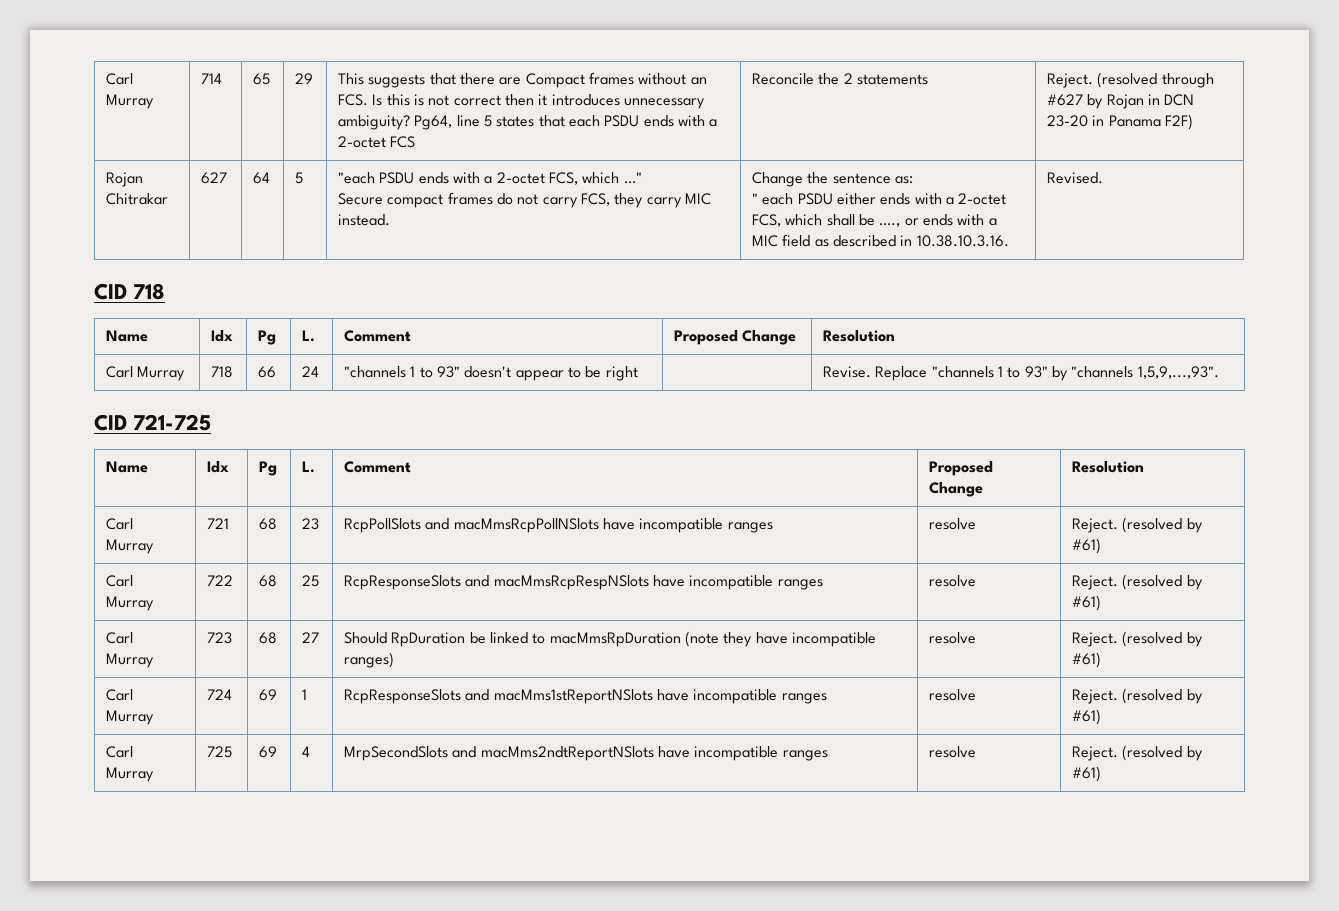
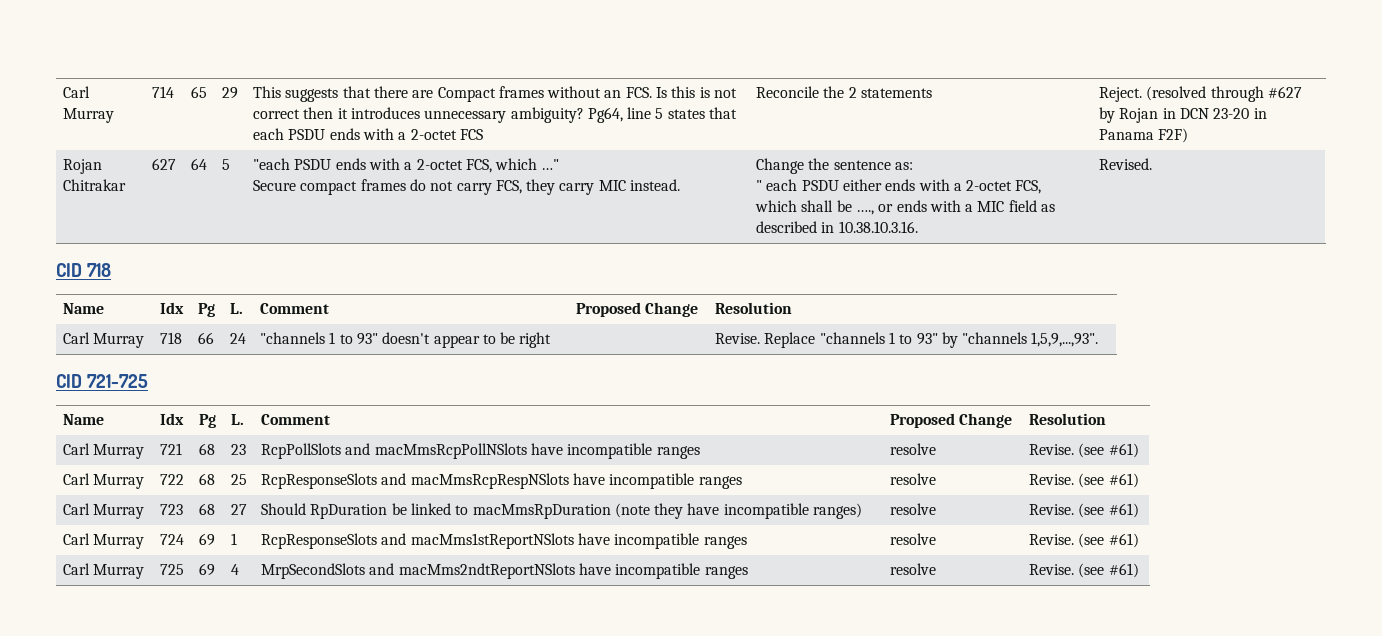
- Carl Murray | 721 | 68 | 23 | RcpPollSlots and macMmsRcpPollNSlots have incompatible ranges | resolve | Reject. (resolved by #61)
+ Carl Murray | 721 | 68 | 23 | RcpPollSlots and macMmsRcpPollNSlots have incompatible ranges | resolve | Revise. (see #61)
- Carl Murray | 722 | 68 | 25 | RcpResponseSlots and macMmsRcpRespNSlots have incompatible ranges | resolve | Reject. (resolved by #61)
+ Carl Murray | 722 | 68 | 25 | RcpResponseSlots and macMmsRcpRespNSlots have incompatible ranges | resolve | Revise. (see #61)
- Carl Murray | 723 | 68 | 27 | Should RpDuration be linked to macMmsRpDuration (note they have incompatible ranges) | resolve | Reject. (resolved by #61)
+ Carl Murray | 723 | 68 | 27 | Should RpDuration be linked to macMmsRpDuration (note they have incompatible ranges) | resolve | Revise. (see #61)
- Carl Murray | 724 | 69 | 1 | RcpResponseSlots and macMms1stReportNSlots have incompatible ranges | resolve | Reject. (resolved by #61)
+ Carl Murray | 724 | 69 | 1 | RcpResponseSlots and macMms1stReportNSlots have incompatible ranges | resolve | Revise. (see #61)
- Carl Murray | 725 | 69 | 4 | MrpSecondSlots and macMms2ndtReportNSlots have incompatible ranges | resolve | Reject. (resolved by #61)
+ Carl Murray | 725 | 69 | 4 | MrpSecondSlots and macMms2ndtReportNSlots have incompatible ranges | resolve | Revise. (see #61)

